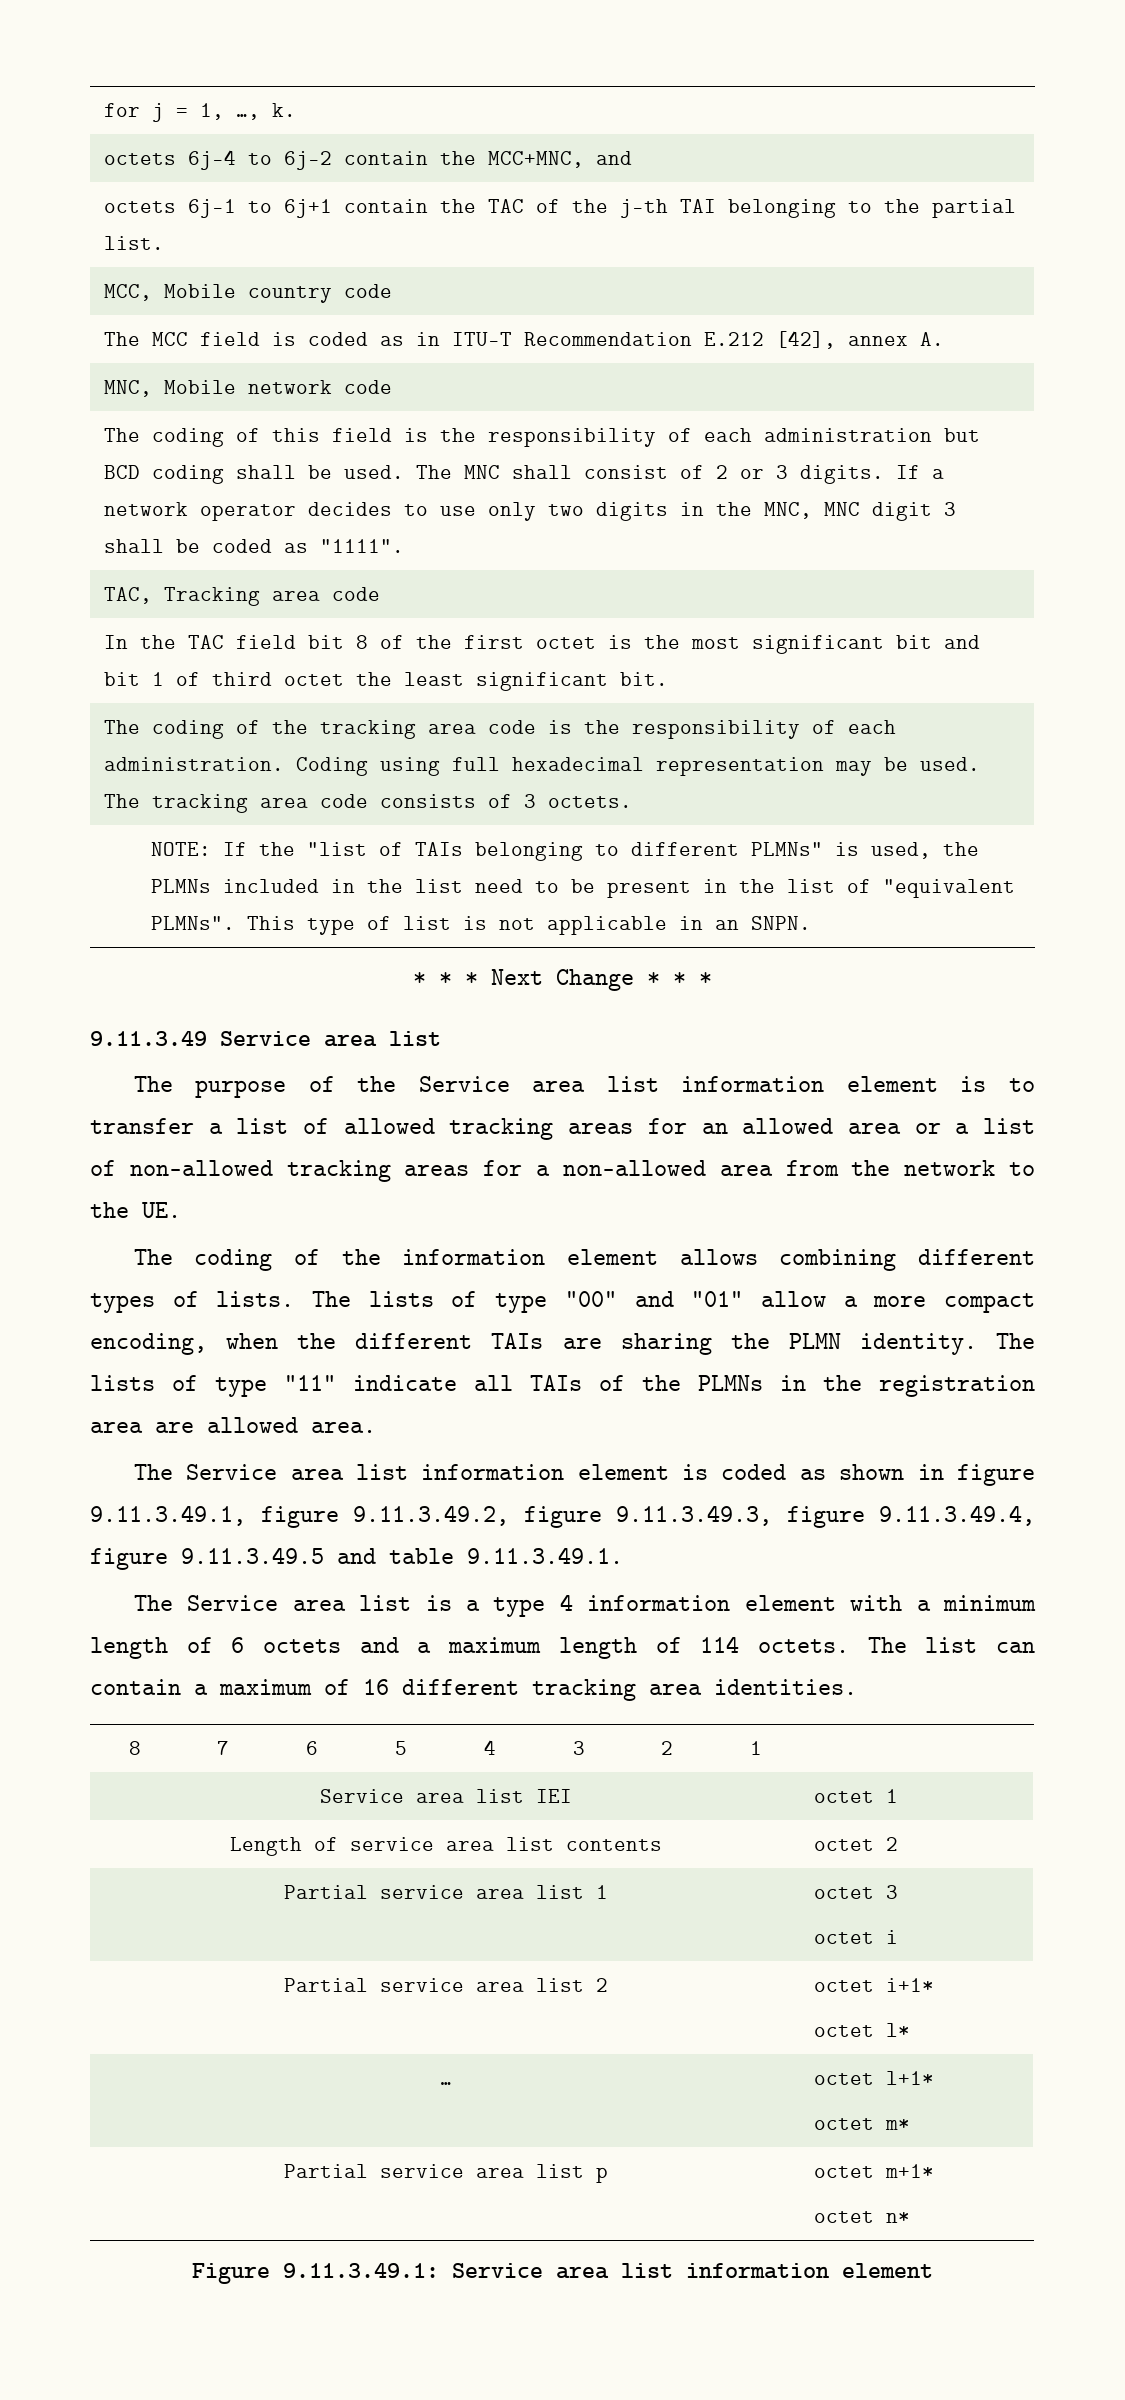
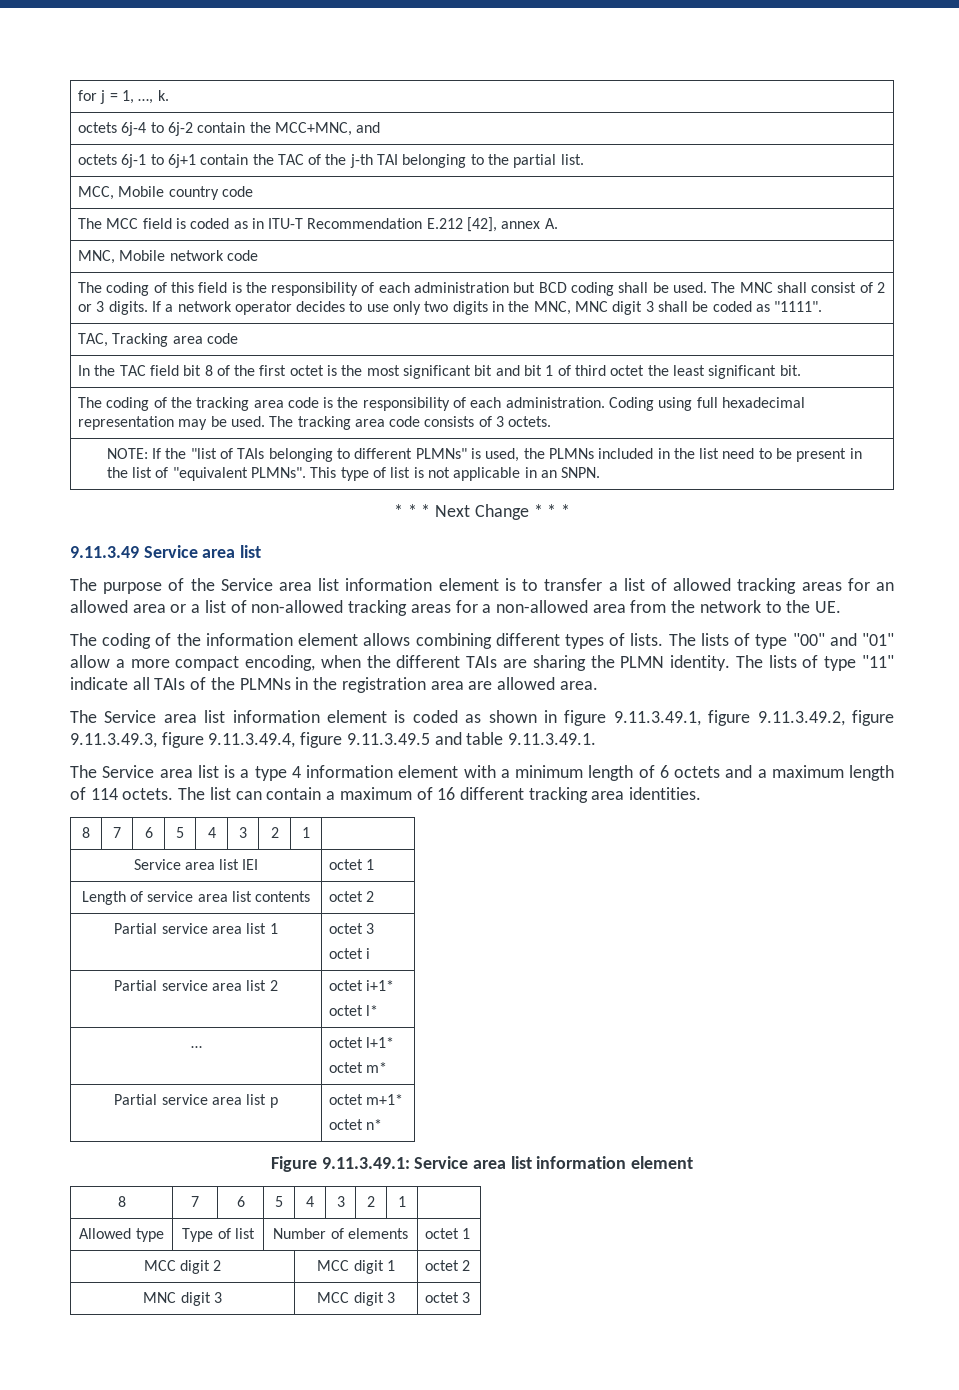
  Figure 9.11.3.49.1: Service area list information element
+ 8 | 7 | 6 | 5 | 4 | 3 | 2 | 1 |
+ Allowed type | Type of list | Number of elements | octet 1
+ MCC digit 2 | MCC digit 1 | octet 2
+ MNC digit 3 | MCC digit 3 | octet 3

